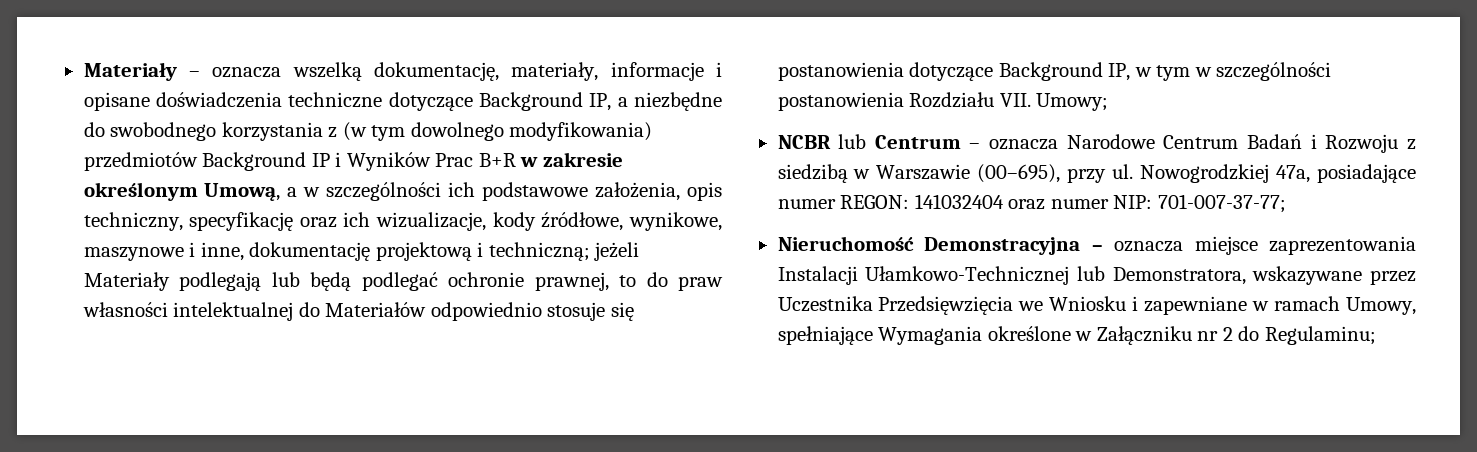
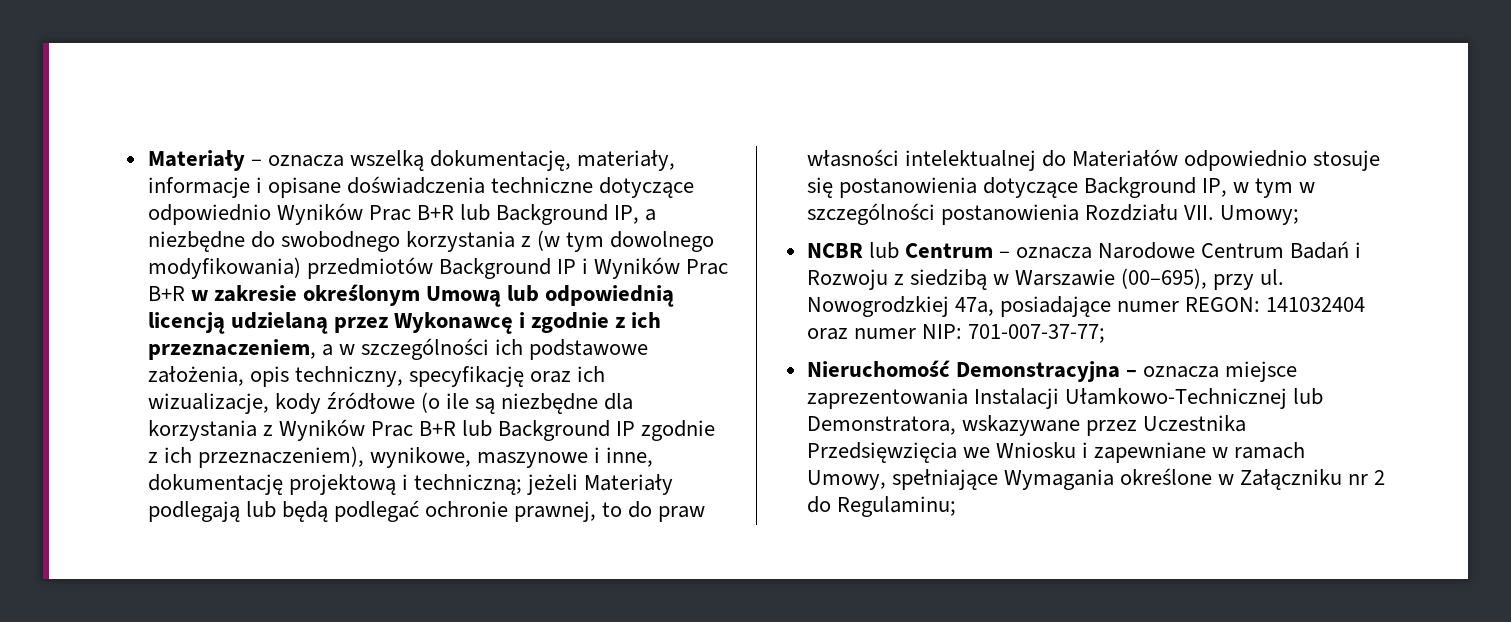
- Materiały – oznacza wszelką dokumentację, materiały, informacje i opisane doświadczenia techniczne dotyczące Background IP, a niezbędne do swobodnego korzystania z (w tym dowolnego modyfikowania) przedmiotów Background IP i Wyników Prac B+R w zakresie określonym Umową, a w szczególności ich podstawowe założenia, opis techniczny, specyfikację oraz ich wizualizacje, kody źródłowe, wynikowe, maszynowe i inne, dokumentację projektową i techniczną;
+ Materiały – oznacza wszelką dokumentację, materiały, informacje i opisane doświadczenia techniczne dotyczące odpowiednio Wyników Prac B+R lub Background IP, a niezbędne do swobodnego korzystania z (w tym dowolnego modyfikowania) przedmiotów Background IP i Wyników Prac B+R w zakresie określonym Umową lub odpowiednią licencją udzielaną przez Wykonawcę i zgodnie z ich przeznaczeniem, a w szczególności ich podstawowe założenia, opis techniczny, specyfikację oraz ich wizualizacje, kody źródłowe (o ile są niezbędne dla korzystania z Wyników Prac B+R lub Background IP zgodnie z ich przeznaczeniem), wynikowe, maszynowe i inne, dokumentację projektową i techniczną;

